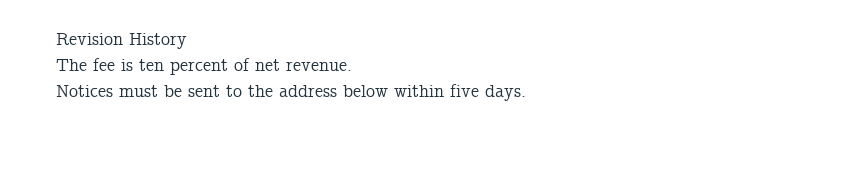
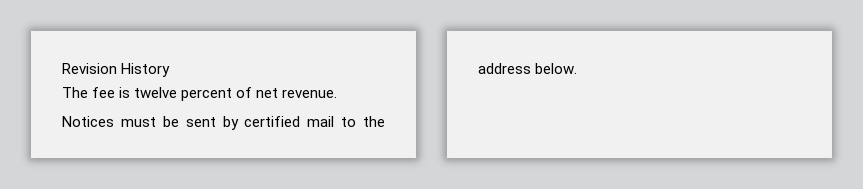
- The fee is ten percent of net revenue.
+ The fee is twelve percent of net revenue.
- Notices must be sent to the address below within five days.
+ Notices must be sent by certified mail to the address below.

